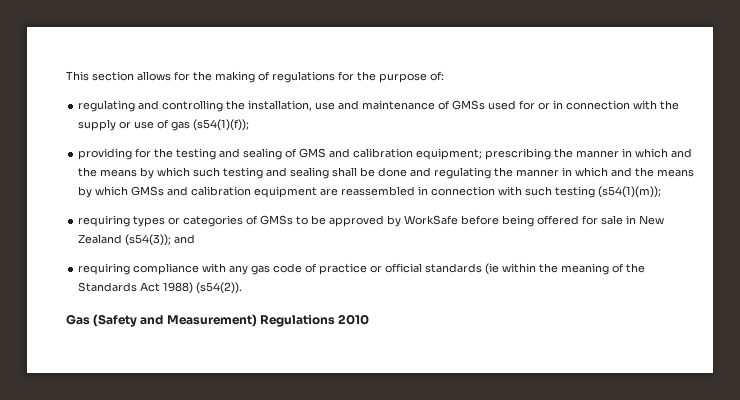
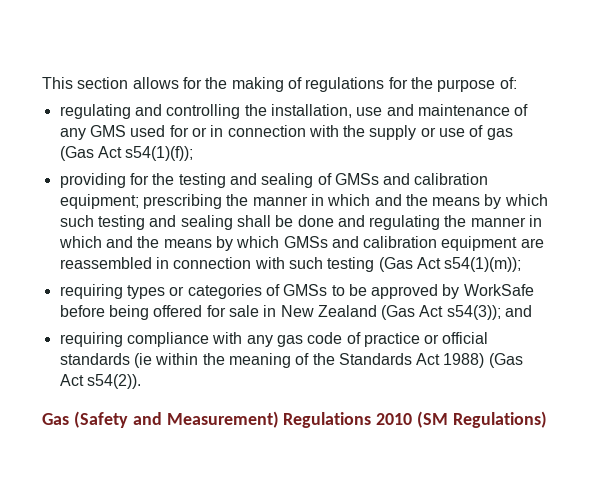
- regulating and controlling the installation, use and maintenance of GMSs used for or in connection with the supply or use of gas (s54(1)(f));
+ regulating and controlling the installation, use and maintenance of any GMS used for or in connection with the supply or use of gas (Gas Act s54(1)(f));
- providing for the testing and sealing of GMS and calibration equipment; prescribing the manner in which and the means by which such testing and sealing shall be done and regulating the manner in which and the means by which GMSs and calibration equipment are reassembled in connection with such testing (s54(1)(m));
+ providing for the testing and sealing of GMSs and calibration equipment; prescribing the manner in which and the means by which such testing and sealing shall be done and regulating the manner in which and the means by which GMSs and calibration equipment are reassembled in connection with such testing (Gas Act s54(1)(m));
- requiring types or categories of GMSs to be approved by WorkSafe before being offered for sale in New Zealand (s54(3)); and
+ requiring types or categories of GMSs to be approved by WorkSafe before being offered for sale in New Zealand (Gas Act s54(3)); and
- requiring compliance with any gas code of practice or official standards (ie within the meaning of the Standards Act 1988) (s54(2)).
+ requiring compliance with any gas code of practice or official standards (ie within the meaning of the Standards Act 1988) (Gas Act s54(2)).
- Gas (Safety and Measurement) Regulations 2010
+ Gas (Safety and Measurement) Regulations 2010 (SM Regulations)

